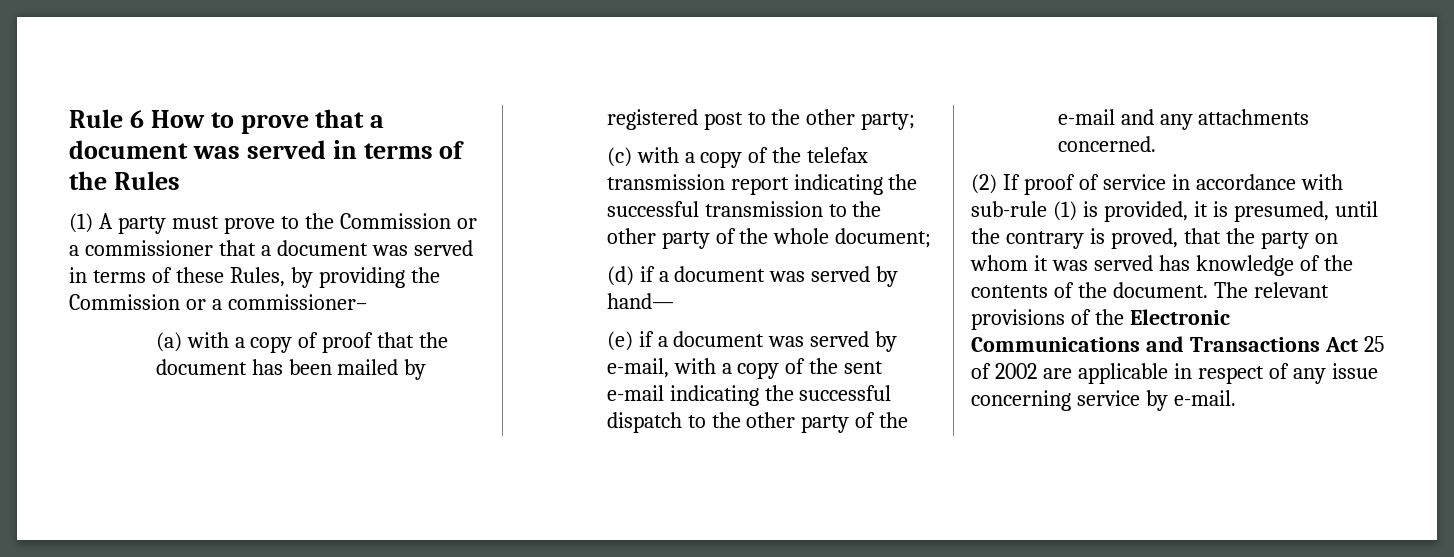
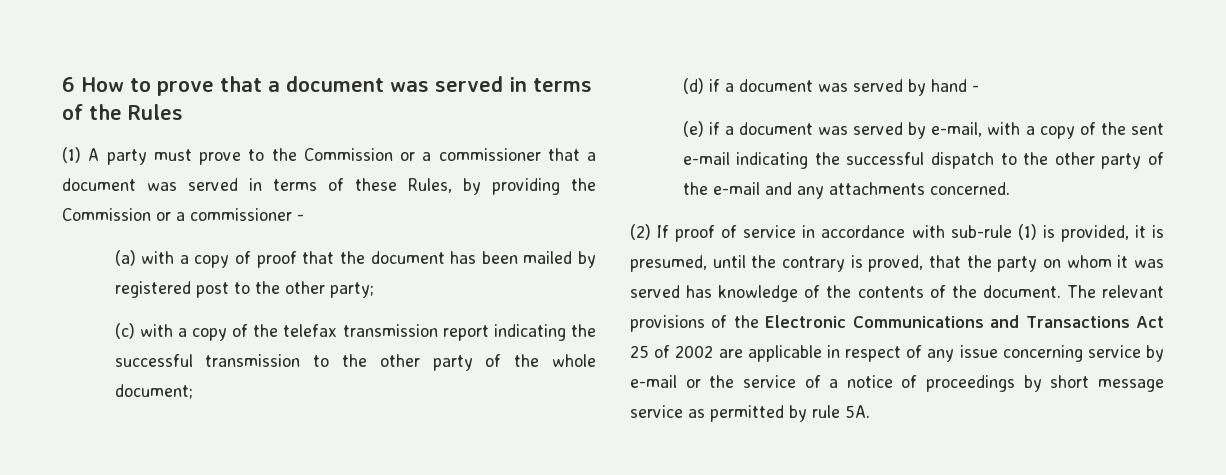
- Rule 6 How to prove that a document was served in terms of the Rules
+ 6 How to prove that a document was served in terms of the Rules
- (1) A party must prove to the Commission or a commissioner that a document was served in terms of these Rules, by providing the Commission or a commissioner–
+ (1) A party must prove to the Commission or a commissioner that a document was served in terms of these Rules, by providing the Commission or a commissioner -
- (d) if a document was served by hand—
+ (d) if a document was served by hand -
- The relevant provisions of the Electronic Communications and Transactions Act 25 of 2002 are applicable in respect of any issue concerning service by e-mail.
+ The relevant provisions of the Electronic Communications and Transactions Act 25 of 2002 are applicable in respect of any issue concerning service by e-mail or the service of a notice of proceedings by short message service as permitted by rule 5A.

